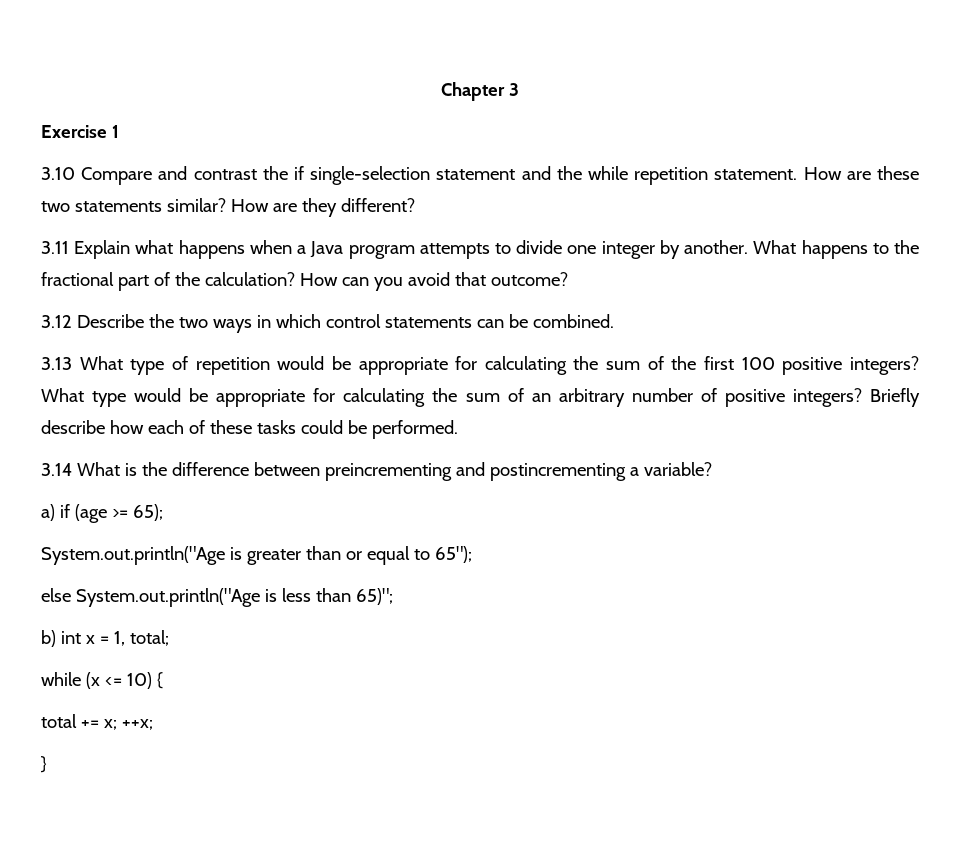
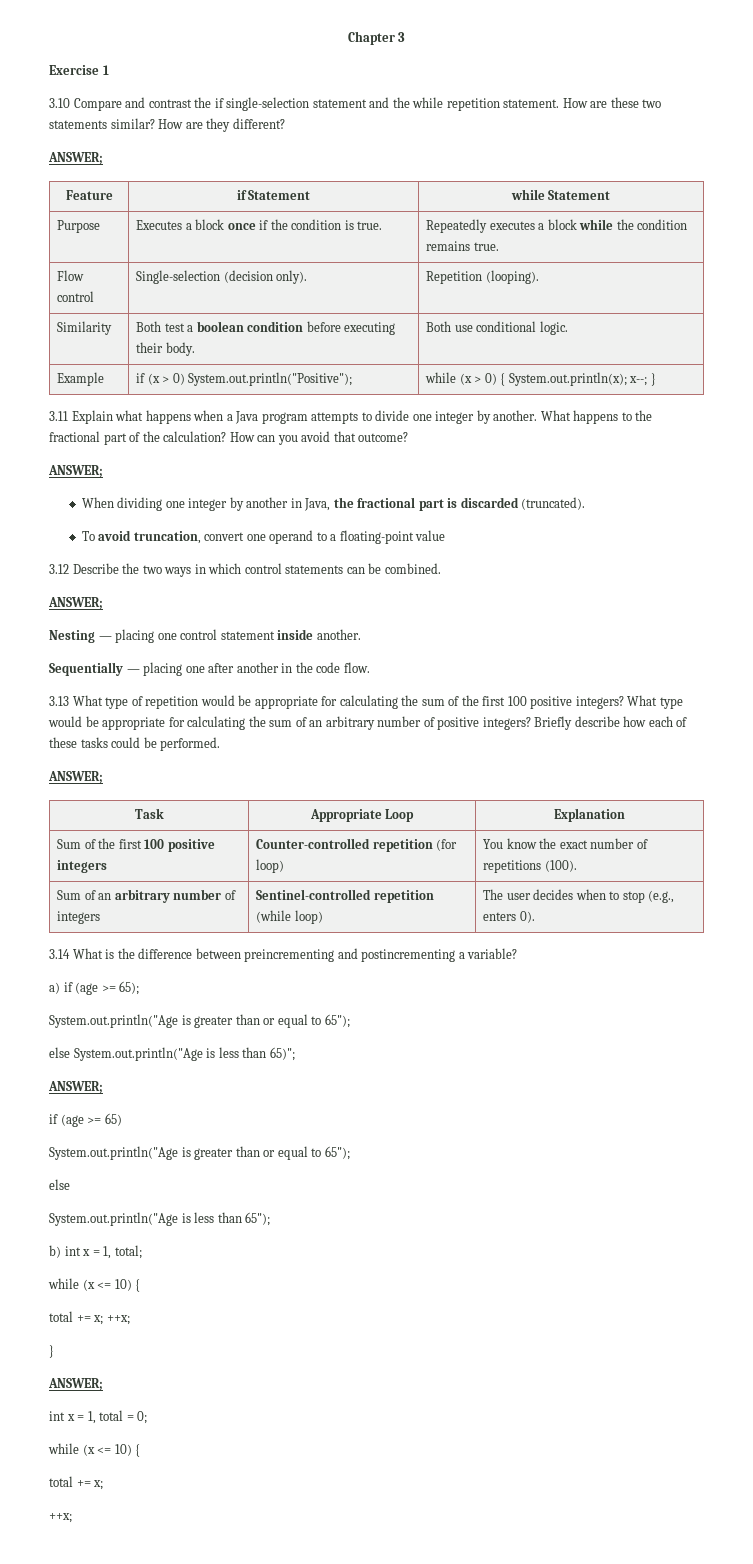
  How are they different?
+ ANSWER;
+ Feature | if Statement | while Statement
+ Purpose | Executes a block once if the condition is true. | Repeatedly executes a block while the condition remains true.
+ Flow control | Single-selection (decision only). | Repetition (looping).
+ Similarity | Both test a boolean condition before executing their body. | Both use conditional logic.
+ Example | if (x > 0) System.out.println("Positive"); | while (x > 0) { System.out.println(x); x--; }
  How can you avoid that outcome?
+ ANSWER;
+ When dividing one integer by another in Java, the fractional part is discarded (truncated).
+ To avoid truncation, convert one operand to a floating-point value
  3.12 Describe the two ways in which control statements can be combined.
+ ANSWER;
+ Nesting — placing one control statement inside another.
+ Sequentially — placing one after another in the code flow.
  Briefly describe how each of these tasks could be performed.
+ ANSWER;
+ Task | Appropriate Loop | Explanation
+ Sum of the first 100 positive integers | Counter-controlled repetition (for loop) | You know the exact number of repetitions (100).
+ Sum of an arbitrary number of integers | Sentinel-controlled repetition (while loop) | The user decides when to stop (e.g., enters 0).
  else System.out.println("Age is less than 65)";
+ ANSWER;
+ if (age >= 65)
+ System.out.println("Age is greater than or equal to 65");
+ else
+ System.out.println("Age is less than 65");
  total += x; ++x;
  }
+ ANSWER;
+ int x = 1, total = 0;
+ while (x <= 10) {
+ total += x;
+ ++x;

